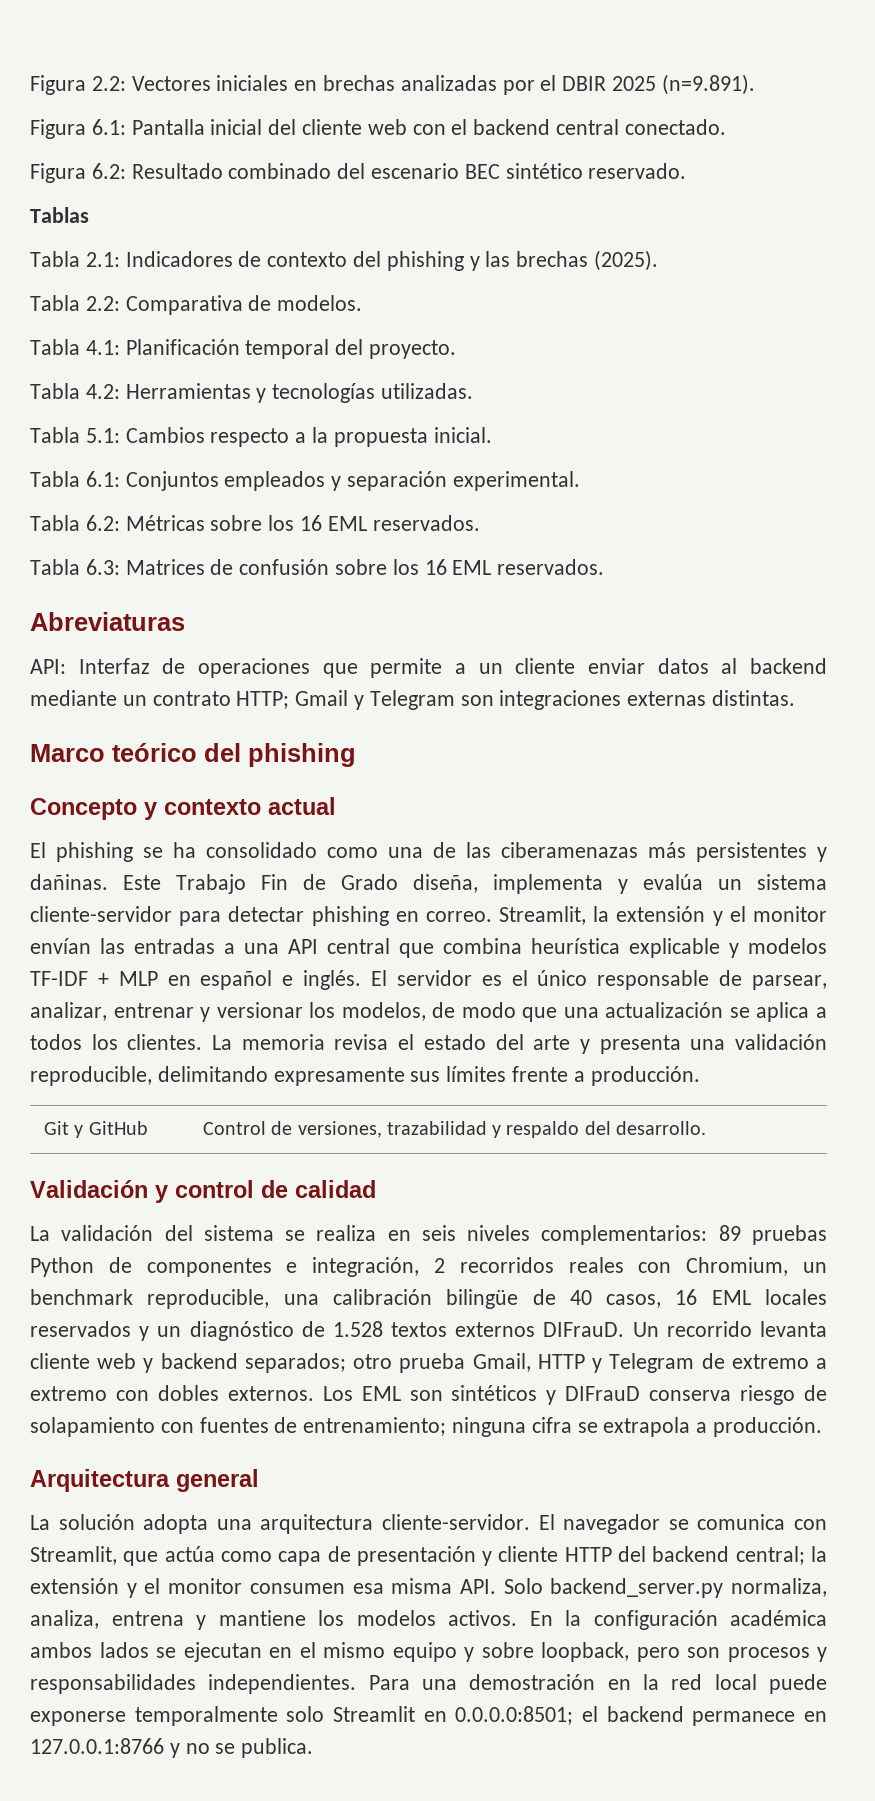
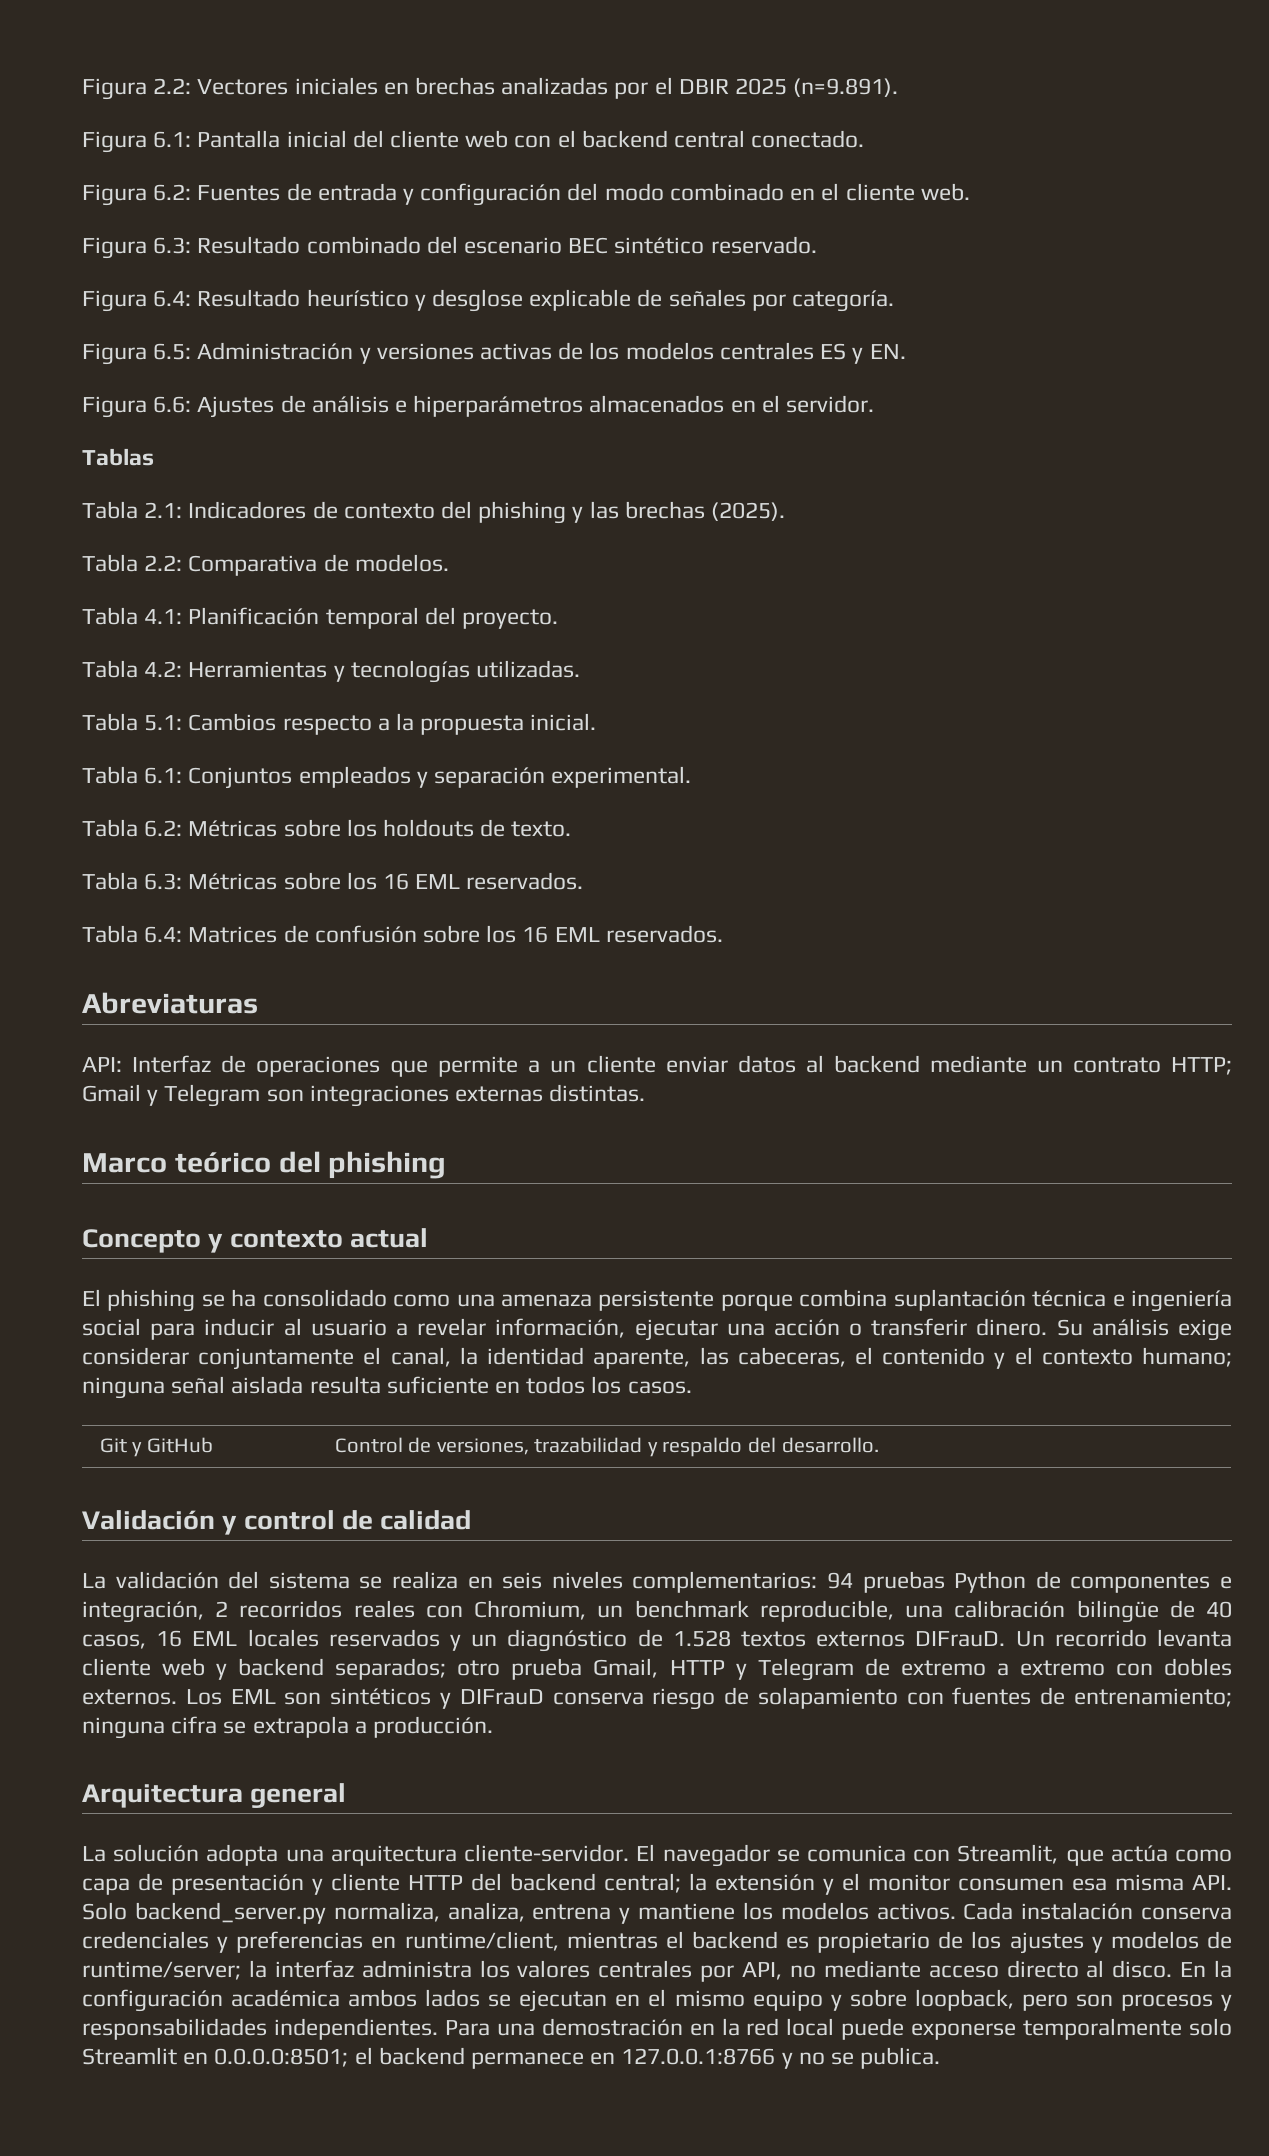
- Figura 6.2: Resultado combinado del escenario BEC sintético reservado.
+ Figura 6.2: Fuentes de entrada y configuración del modo combinado en el cliente web.
+ Figura 6.3: Resultado combinado del escenario BEC sintético reservado.
+ Figura 6.4: Resultado heurístico y desglose explicable de señales por categoría.
+ Figura 6.5: Administración y versiones activas de los modelos centrales ES y EN.
+ Figura 6.6: Ajustes de análisis e hiperparámetros almacenados en el servidor.
- Tabla 6.2: Métricas sobre los 16 EML reservados.
+ Tabla 6.2: Métricas sobre los holdouts de texto.
+ Tabla 6.3: Métricas sobre los 16 EML reservados.
- Tabla 6.3: Matrices de confusión sobre los 16 EML reservados.
+ Tabla 6.4: Matrices de confusión sobre los 16 EML reservados.
- El phishing se ha consolidado como una de las ciberamenazas más persistentes y dañinas. Este Trabajo Fin de Grado diseña, implementa y evalúa un sistema cliente-servidor para detectar phishing en correo. Streamlit, la extensión y el monitor envían las entradas a una API central que combina heurística explicable y modelos TF-IDF + MLP en español e inglés. El servidor es el único responsable de parsear, analizar, entrenar y versionar los modelos, de modo que una actualización se aplica a todos los clientes. La memoria revisa el estado del arte y presenta una validación reproducible, delimitando expresamente sus límites frente a producción.
+ El phishing se ha consolidado como una amenaza persistente porque combina suplantación técnica e ingeniería social para inducir al usuario a revelar información, ejecutar una acción o transferir dinero. Su análisis exige considerar conjuntamente el canal, la identidad aparente, las cabeceras, el contenido y el contexto humano; ninguna señal aislada resulta suficiente en todos los casos.
- La validación del sistema se realiza en seis niveles complementarios: 89 pruebas Python de componentes e integración, 2 recorridos reales con Chromium, un benchmark reproducible, una calibración bilingüe de 40 casos, 16 EML locales reservados y un diagnóstico de 1.528 textos externos DIFrauD.
+ La validación del sistema se realiza en seis niveles complementarios: 94 pruebas Python de componentes e integración, 2 recorridos reales con Chromium, un benchmark reproducible, una calibración bilingüe de 40 casos, 16 EML locales reservados y un diagnóstico de 1.528 textos externos DIFrauD.
+ Cada instalación conserva credenciales y preferencias en runtime/client, mientras el backend es propietario de los ajustes y modelos de runtime/server; la interfaz administra los valores centrales por API, no mediante acceso directo al disco.

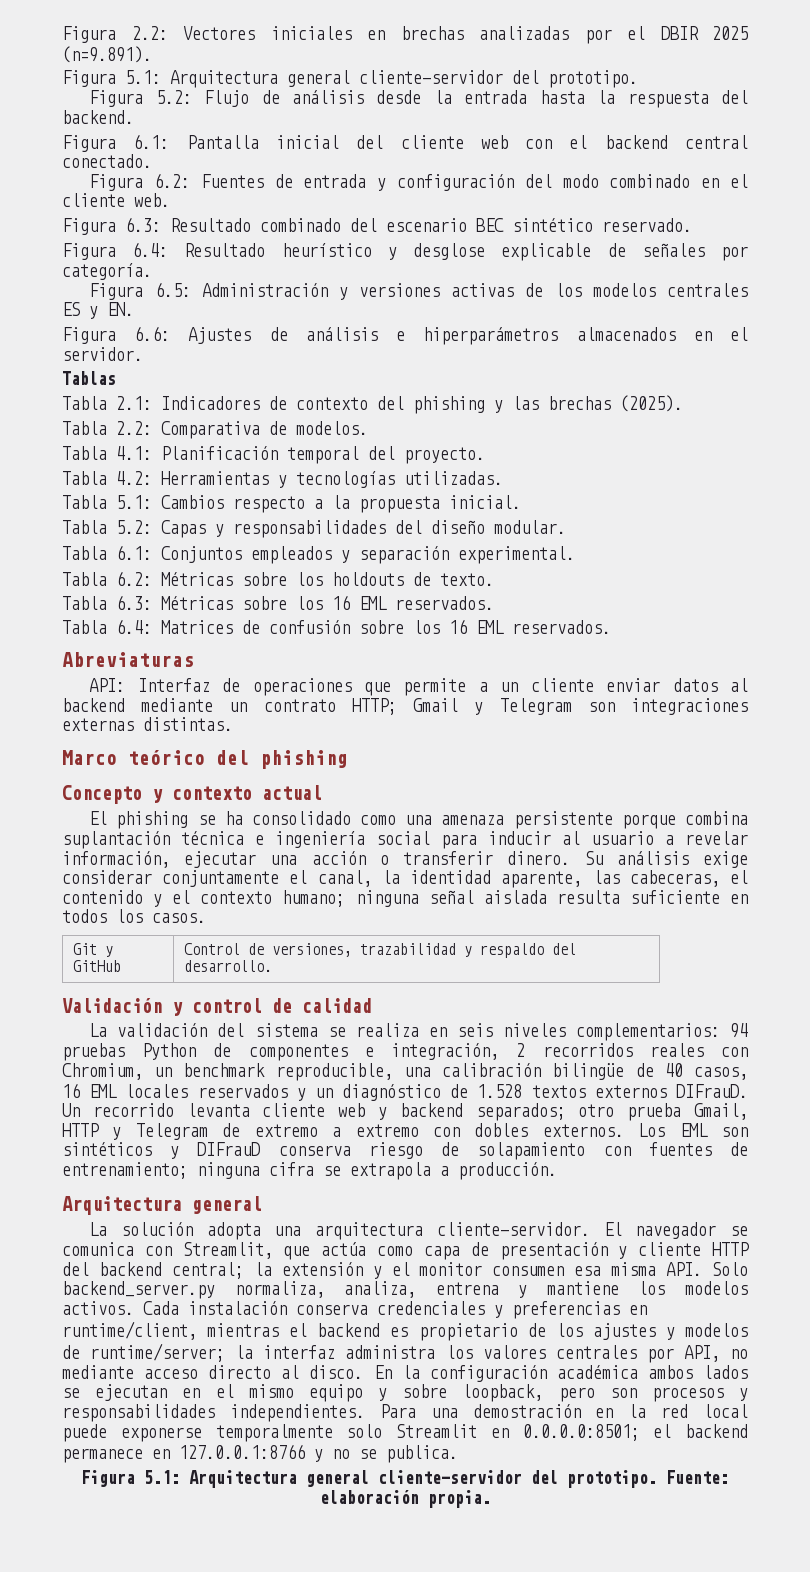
  Figura 2.2: Vectores iniciales en brechas analizadas por el DBIR 2025 (n=9.891).
+ Figura 5.1: Arquitectura general cliente-servidor del prototipo.
+ Figura 5.2: Flujo de análisis desde la entrada hasta la respuesta del backend.
+ Tabla 5.2: Capas y responsabilidades del diseño modular.
+ Figura 5.1: Arquitectura general cliente-servidor del prototipo. Fuente: elaboración propia.

